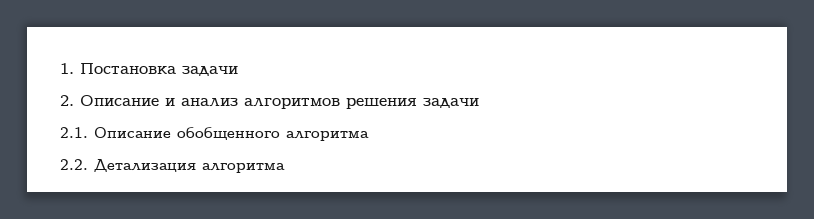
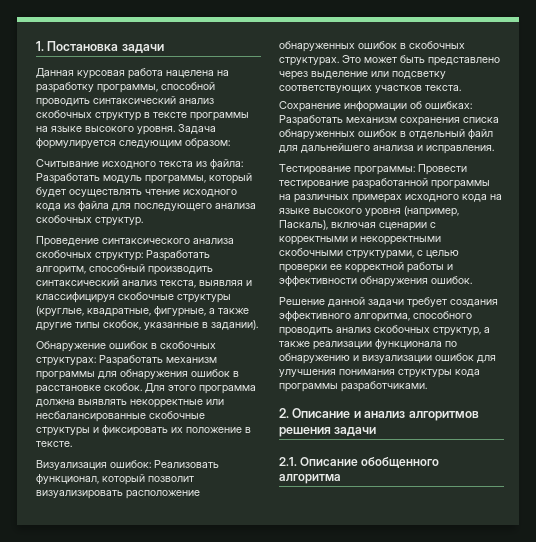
+ Данная курсовая работа нацелена на разработку программы, способной проводить синтаксический анализ скобочных структур в тексте программы на языке высокого уровня. Задача формулируется следующим образом:
+ Считывание исходного текста из файла: Разработать модуль программы, который будет осуществлять чтение исходного кода из файла для последующего анализа скобочных структур.
+ Проведение синтаксического анализа скобочных структур: Разработать алгоритм, способный производить синтаксический анализ текста, выявляя и классифицируя скобочные структуры (круглые, квадратные, фигурные, а также другие типы скобок, указанные в задании).
+ Обнаружение ошибок в скобочных структурах: Разработать механизм программы для обнаружения ошибок в расстановке скобок. Для этого программа должна выявлять некорректные или несбалансированные скобочные структуры и фиксировать их положение в тексте.
+ Визуализация ошибок: Реализовать функционал, который позволит визуализировать расположение обнаруженных ошибок в скобочных структурах. Это может быть представлено через выделение или подсветку соответствующих участков текста.
+ Сохранение информации об ошибках: Разработать механизм сохранения списка обнаруженных ошибок в отдельный файл для дальнейшего анализа и исправления.
+ Тестирование программы: Провести тестирование разработанной программы на различных примерах исходного кода на языке высокого уровня (например, Паскаль), включая сценарии с корректными и некорректными скобочными структурами, с целью проверки ее корректной работы и эффективности обнаружения ошибок.
+ Решение данной задачи требует создания эффективного алгоритма, способного проводить анализ скобочных структур, а также реализации функционала по обнаружению и визуализации ошибок для улучшения понимания структуры кода программы разработчиками.
- 2.2. Детализация алгоритма

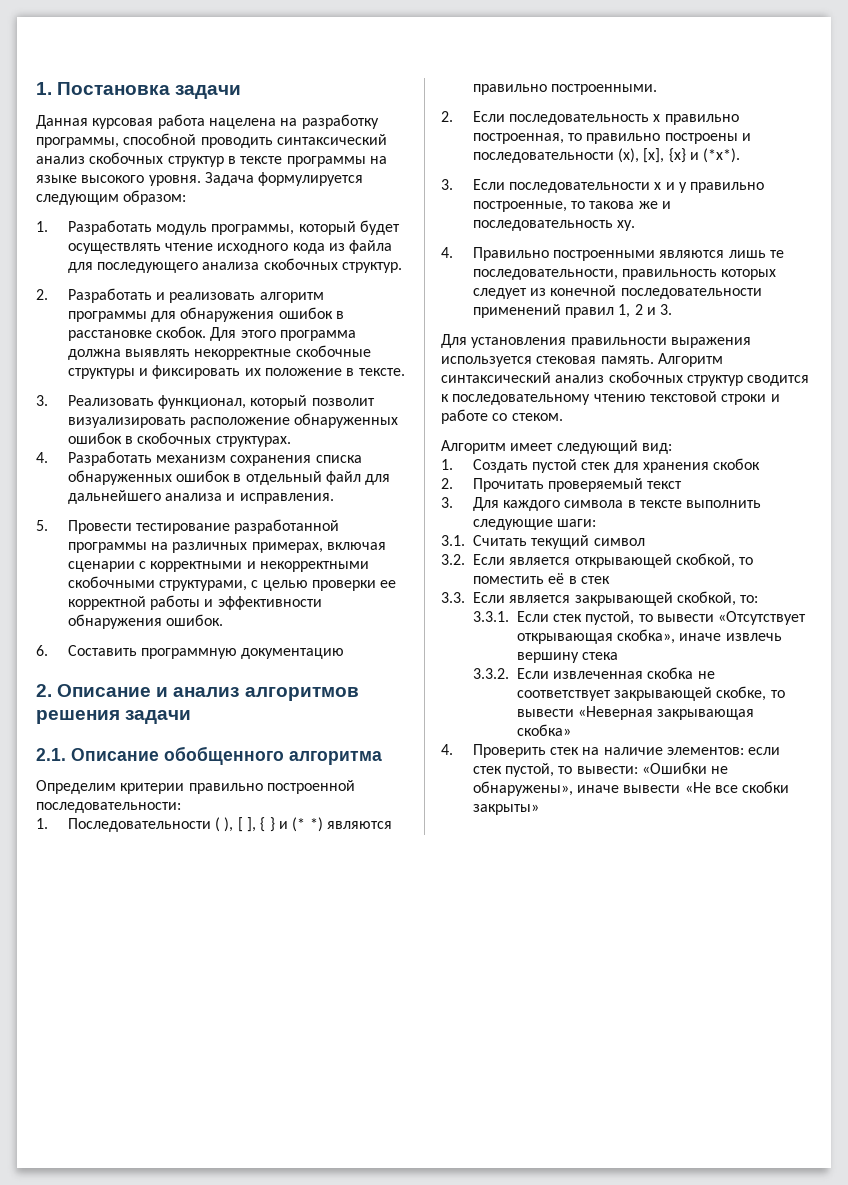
- Считывание исходного текста из файла: Разработать модуль программы, который будет осуществлять чтение исходного кода из файла для последующего анализа скобочных структур.
+ 1. Разработать модуль программы, который будет осуществлять чтение исходного кода из файла для последующего анализа скобочных структур.
- Проведение синтаксического анализа скобочных структур: Разработать алгоритм, способный производить синтаксический анализ текста, выявляя и классифицируя скобочные структуры (круглые, квадратные, фигурные, а также другие типы скобок, указанные в задании).
- Обнаружение ошибок в скобочных структурах: Разработать механизм программы для обнаружения ошибок в расстановке скобок.
+ 2. Разработать и реализовать алгоритм программы для обнаружения ошибок в расстановке скобок.
- Для этого программа должна выявлять некорректные или несбалансированные скобочные структуры и фиксировать их положение в тексте.
+ Для этого программа должна выявлять некорректные скобочные структуры и фиксировать их положение в тексте.
- Визуализация ошибок: Реализовать функционал, который позволит визуализировать расположение обнаруженных ошибок в скобочных структурах. Это может быть представлено через выделение или подсветку соответствующих участков текста.
- Сохранение информации об ошибках: Разработать механизм сохранения списка обнаруженных ошибок в отдельный файл для дальнейшего анализа и исправления.
+ 3. Реализовать функционал, который позволит визуализировать расположение обнаруженных ошибок в скобочных структурах.
+ 4. Разработать механизм сохранения списка обнаруженных ошибок в отдельный файл для дальнейшего анализа и исправления.
- Тестирование программы: Провести тестирование разработанной программы на различных примерах исходного кода на языке высокого уровня (например, Паскаль), включая сценарии с корректными и некорректными скобочными структурами, с целью проверки ее корректной работы и эффективности обнаружения ошибок.
+ 5. Провести тестирование разработанной программы на различных примерах, включая сценарии с корректными и некорректными скобочными структурами, с целью проверки ее корректной работы и эффективности обнаружения ошибок.
- Решение данной задачи требует создания эффективного алгоритма, способного проводить анализ скобочных структур, а также реализации функционала по обнаружению и визуализации ошибок для улучшения понимания структуры кода программы разработчиками.
+ 6. Составить программную документацию
+ Определим критерии правильно построенной последовательности:
+ 1. Последовательности ( ), [ ], { } и (* *) являются правильно построенными.
+ 2. Если последовательность х правильно построенная, то правильно построены и последовательности (х), [х], {х} и (*х*).
+ 3. Если последовательности x и y правильно построенные, то такова же и последовательность xy.
+ 4. Правильно построенными являются лишь те последовательности, правильность которых следует из конечной последовательности применений правил 1, 2 и 3.
+ Для установления правильности выражения используется стековая память. Алгоритм синтаксический анализ скобочных структур сводится к последовательному чтению текстовой строки и работе со стеком.
+ Алгоритм имеет следующий вид:
+ 1. Создать пустой стек для хранения скобок
+ 2. Прочитать проверяемый текст
+ 3. Для каждого символа в тексте выполнить следующие шаги:
+ 3.1. Считать текущий символ
+ 3.2. Если является открывающей скобкой, то поместить её в стек
+ 3.3. Если является закрывающей скобкой, то:
+ 3.3.1. Если стек пустой, то вывести «Отсутствует открывающая скобка», иначе извлечь вершину стека
+ 3.3.2. Если извлеченная скобка не соответствует закрывающей скобке, то вывести «Неверная закрывающая скобка»
+ 4. Проверить стек на наличие элементов: если стек пустой, то вывести: «Ошибки не обнаружены», иначе вывести «Не все скобки закрыты»

